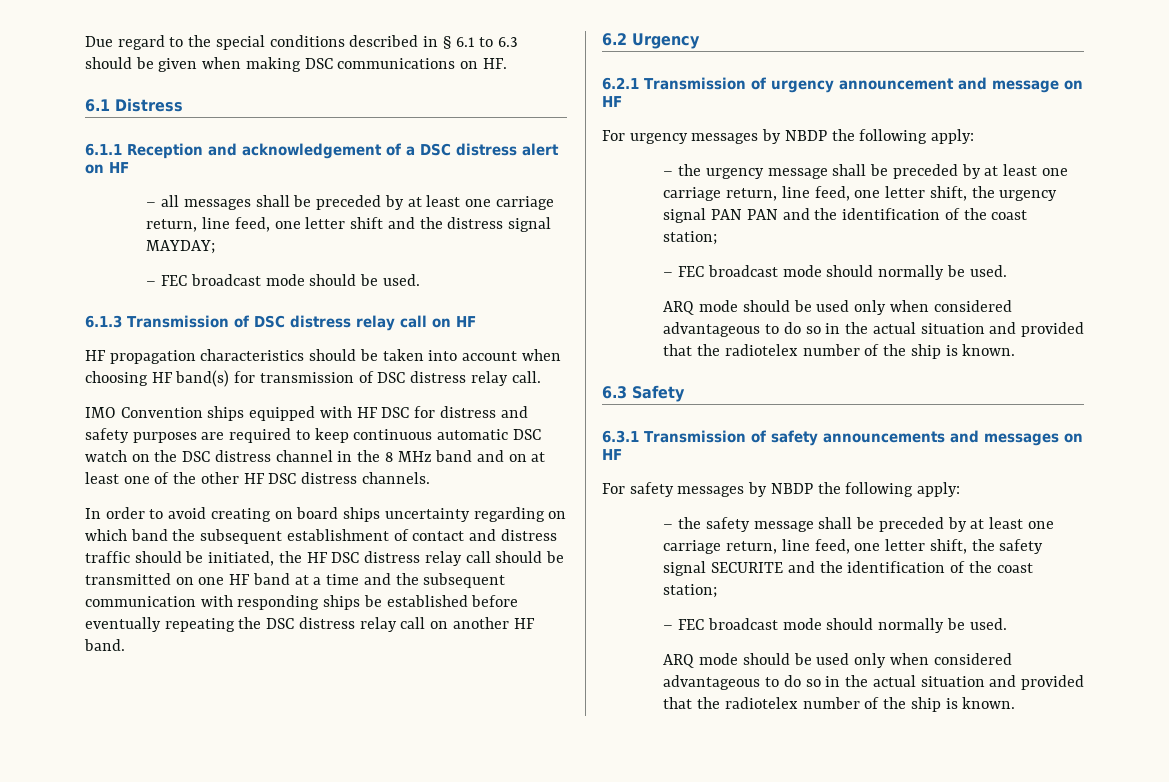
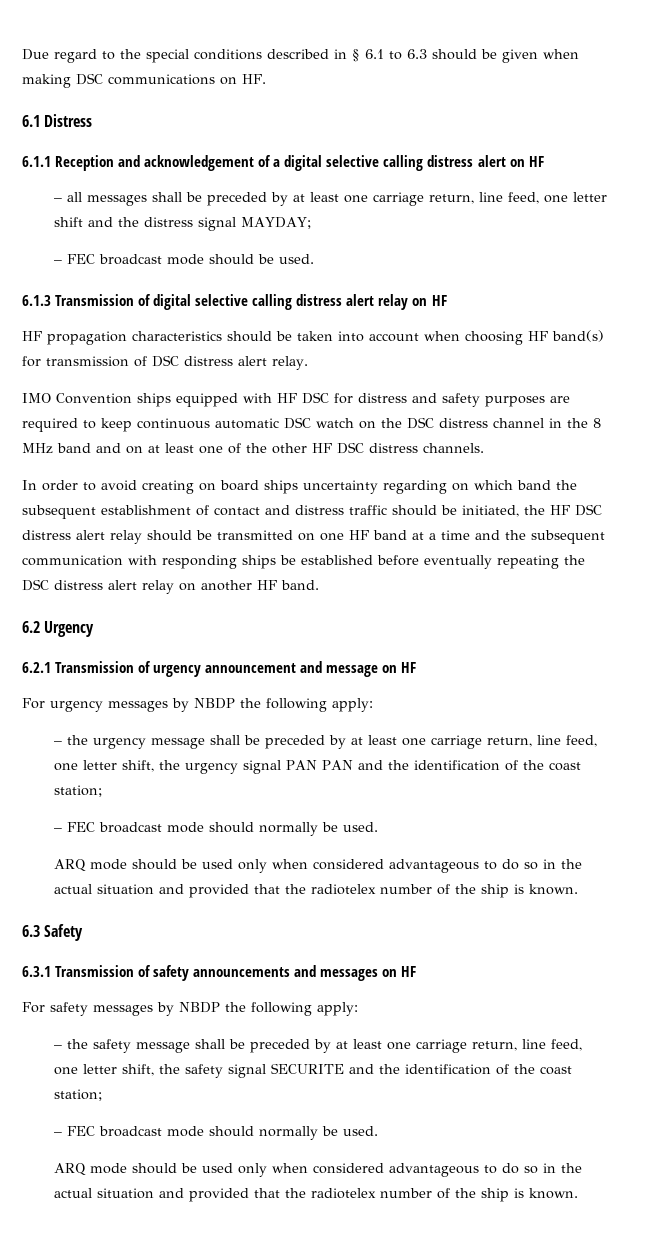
- 6.1.1 Reception and acknowledgement of a DSC distress alert on HF
+ 6.1.1 Reception and acknowledgement of a digital selective calling distress alert on HF
- 6.1.3 Transmission of DSC distress relay call on HF
+ 6.1.3 Transmission of digital selective calling distress alert relay on HF
- HF propagation characteristics should be taken into account when choosing HF band(s) for transmission of DSC distress relay call.
+ HF propagation characteristics should be taken into account when choosing HF band(s) for transmission of DSC distress alert relay.
- In order to avoid creating on board ships uncertainty regarding on which band the subsequent establishment of contact and distress traffic should be initiated, the HF DSC distress relay call should be transmitted on one HF band at a time and the subsequent communication with responding ships be established before eventually repeating the DSC distress relay call on another HF band.
+ In order to avoid creating on board ships uncertainty regarding on which band the subsequent establishment of contact and distress traffic should be initiated, the HF DSC distress alert relay should be transmitted on one HF band at a time and the subsequent communication with responding ships be established before eventually repeating the DSC distress alert relay on another HF band.

